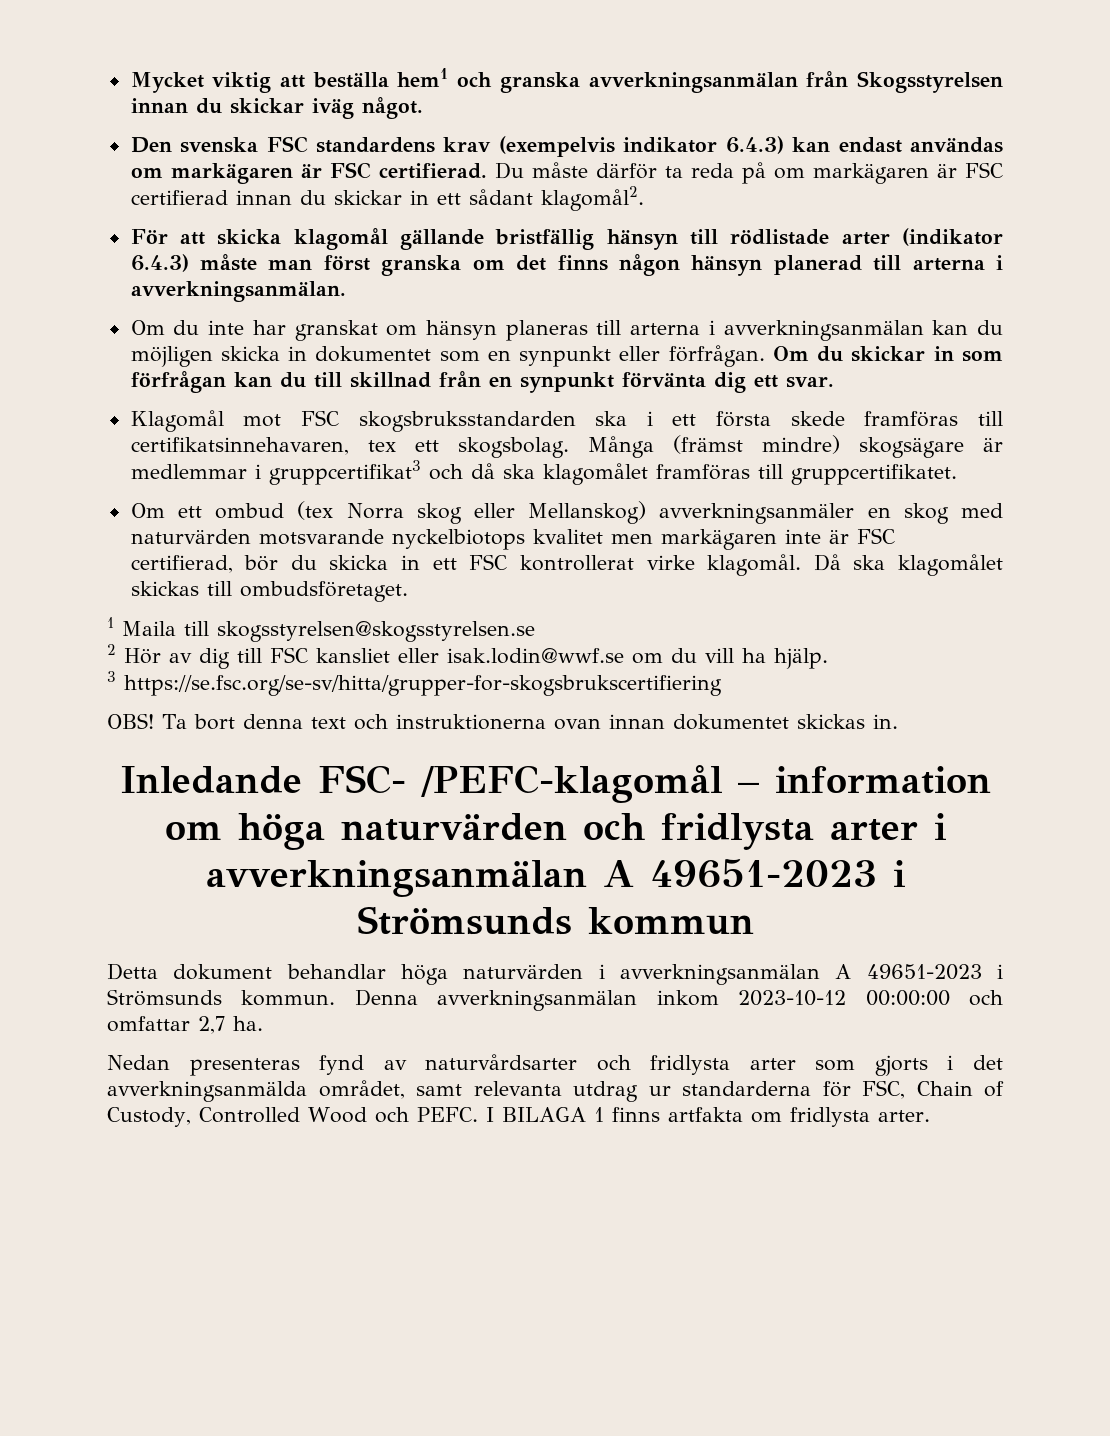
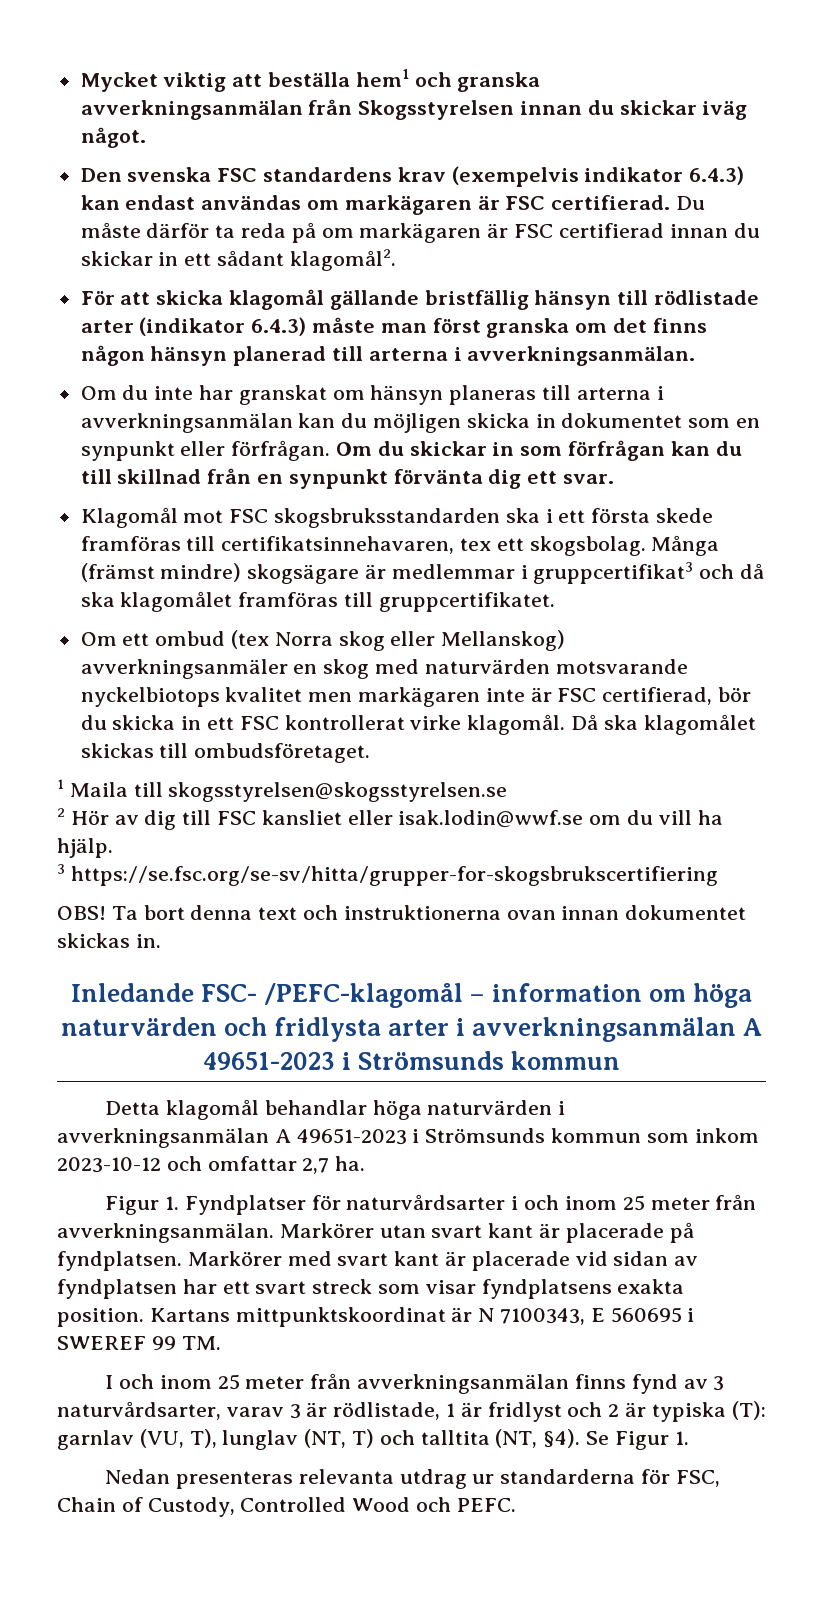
- Detta dokument behandlar höga naturvärden i avverkningsanmälan A 49651-2023 i Strömsunds kommun. Denna avverkningsanmälan inkom 2023-10-12 00:00:00 och omfattar 2,7 ha.
+ Detta klagomål behandlar höga naturvärden i avverkningsanmälan A 49651-2023 i Strömsunds kommun som inkom 2023-10-12 och omfattar 2,7 ha.
- Nedan presenteras fynd av naturvårdsarter och fridlysta arter som gjorts i det avverkningsanmälda området, samt relevanta utdrag ur standarderna för FSC, Chain of Custody, Controlled Wood och PEFC. I BILAGA 1 finns artfakta om fridlysta arter.
+ Figur 1. Fyndplatser för naturvårdsarter i och inom 25 meter från avverkningsanmälan. Markörer utan svart kant är placerade på fyndplatsen. Markörer med svart kant är placerade vid sidan av fyndplatsen har ett svart streck som visar fyndplatsens exakta position. Kartans mittpunktskoordinat är N 7100343, E 560695 i SWEREF 99 TM.
+ I och inom 25 meter från avverkningsanmälan finns fynd av 3 naturvårdsarter, varav 3 är rödlistade, 1 är fridlyst och 2 är typiska (T): garnlav (VU, T), lunglav (NT, T) och talltita (NT, §4). Se Figur 1.
+ Nedan presenteras relevanta utdrag ur standarderna för FSC, Chain of Custody, Controlled Wood och PEFC.

